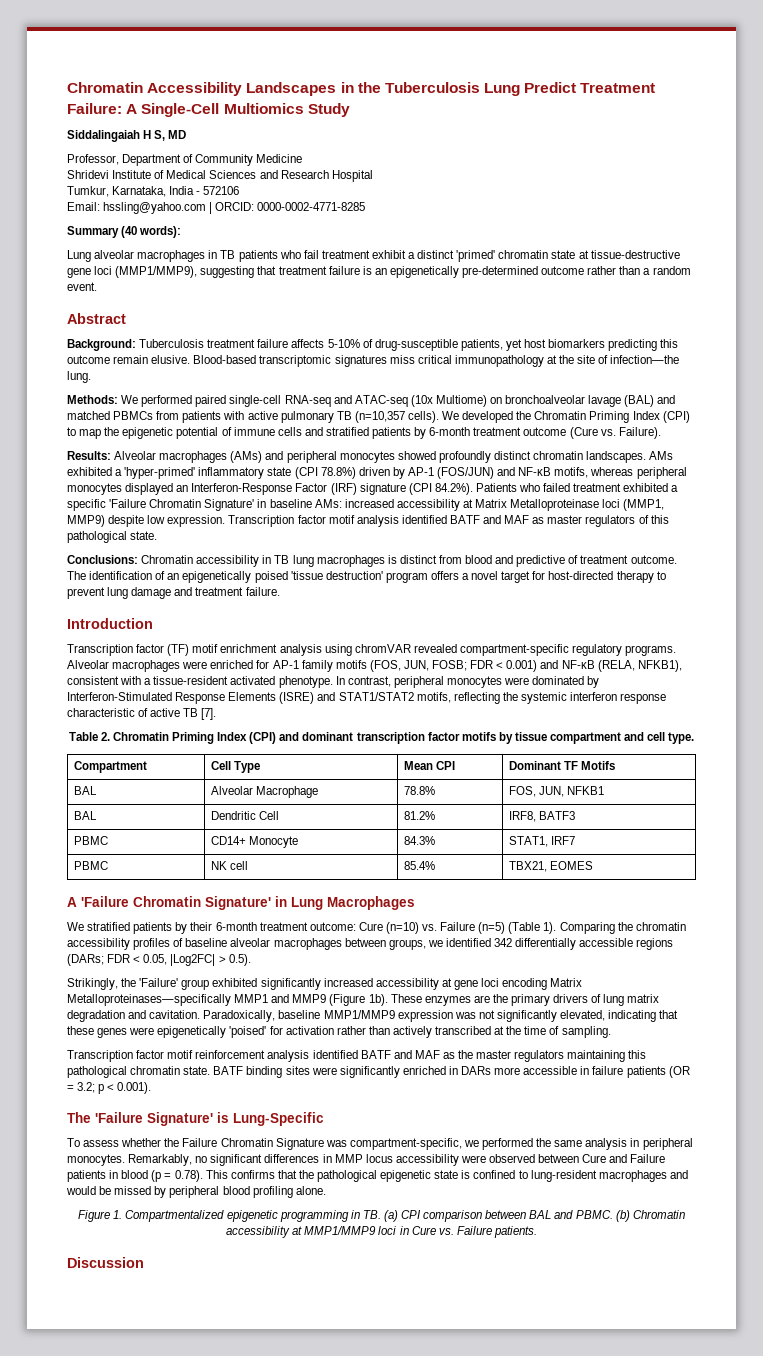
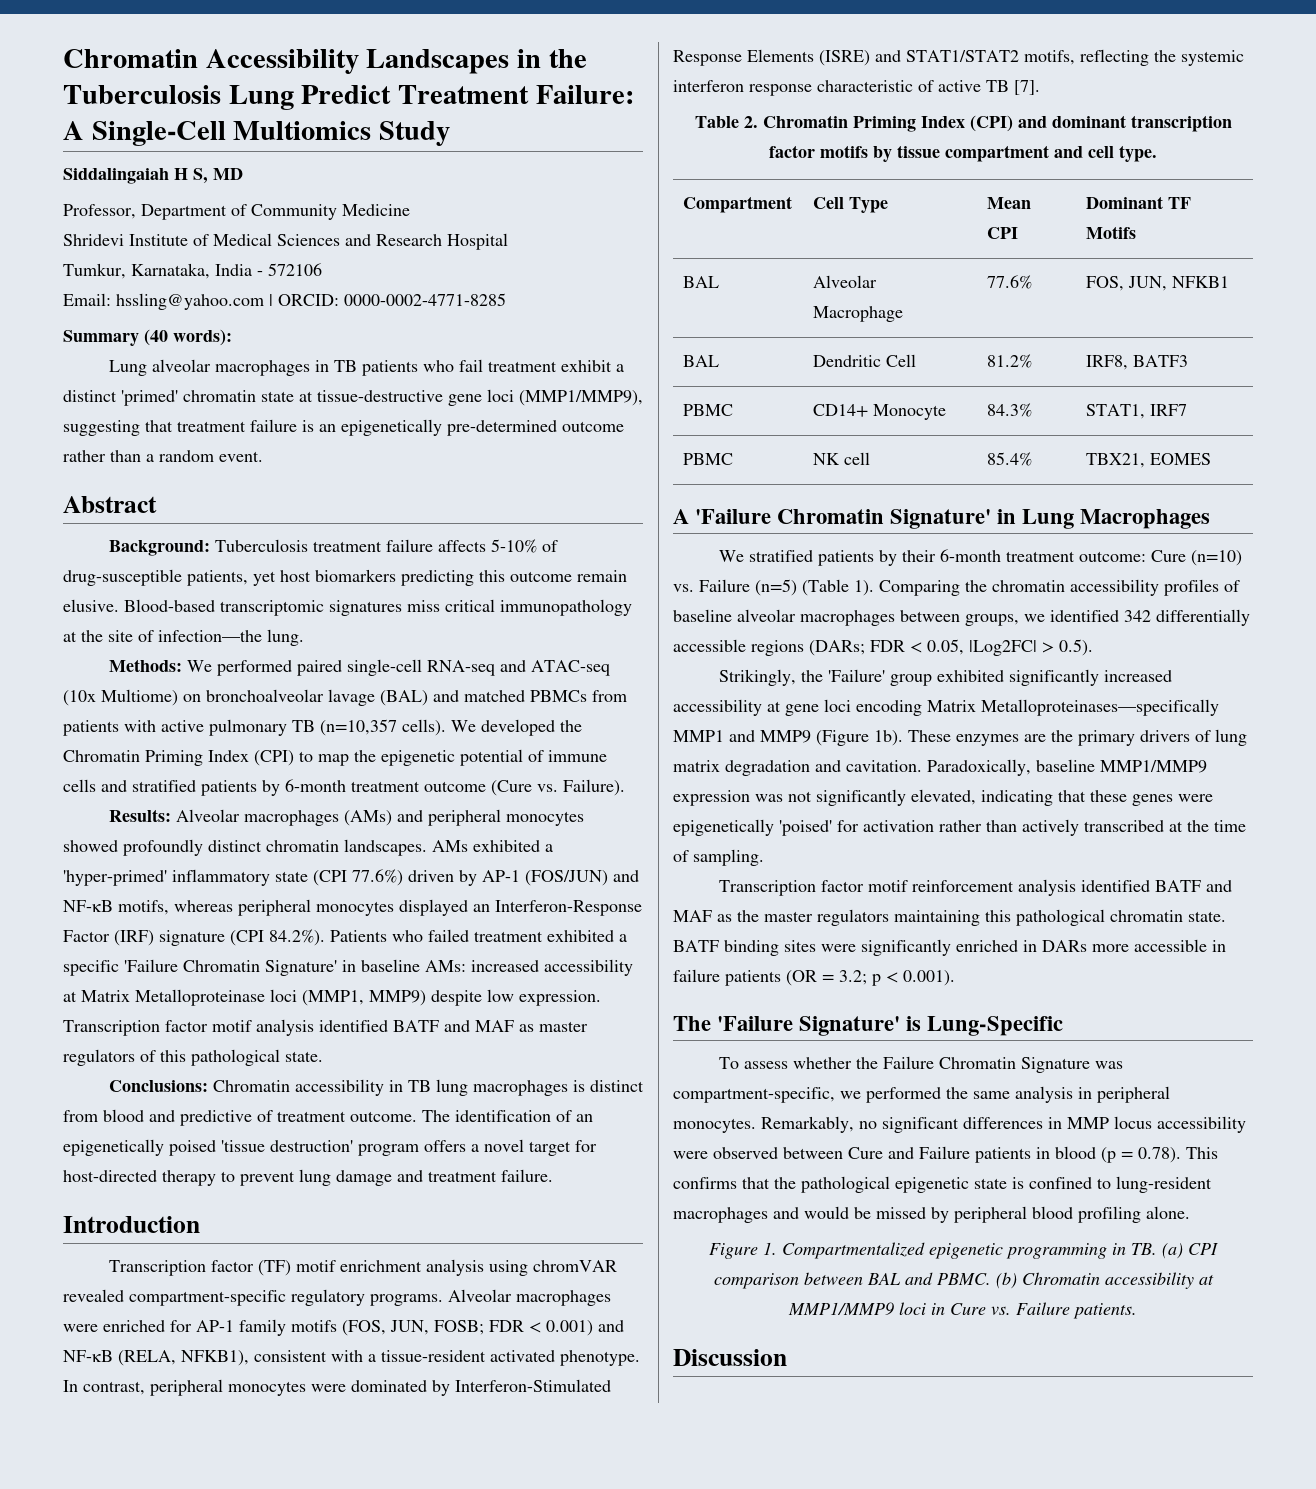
- AMs exhibited a 'hyper-primed' inflammatory state (CPI 78.8%) driven by AP-1 (FOS/JUN) and NF-κB motifs, whereas peripheral monocytes displayed an Interferon-Response Factor (IRF) signature (CPI 84.2%). Patients who failed treatment exhibited a specific 'Failure Chromatin Signature' in baseline AMs: increased accessibility at Matrix Metalloproteinase loci (MMP1, MMP9) despite low expression.
+ AMs exhibited a 'hyper-primed' inflammatory state (CPI 77.6%) driven by AP-1 (FOS/JUN) and NF-κB motifs, whereas peripheral monocytes displayed an Interferon-Response Factor (IRF) signature (CPI 84.2%). Patients who failed treatment exhibited a specific 'Failure Chromatin Signature' in baseline AMs: increased accessibility at Matrix Metalloproteinase loci (MMP1, MMP9) despite low expression.
- BAL | Alveolar Macrophage | 78.8% | FOS, JUN, NFKB1
+ BAL | Alveolar Macrophage | 77.6% | FOS, JUN, NFKB1

